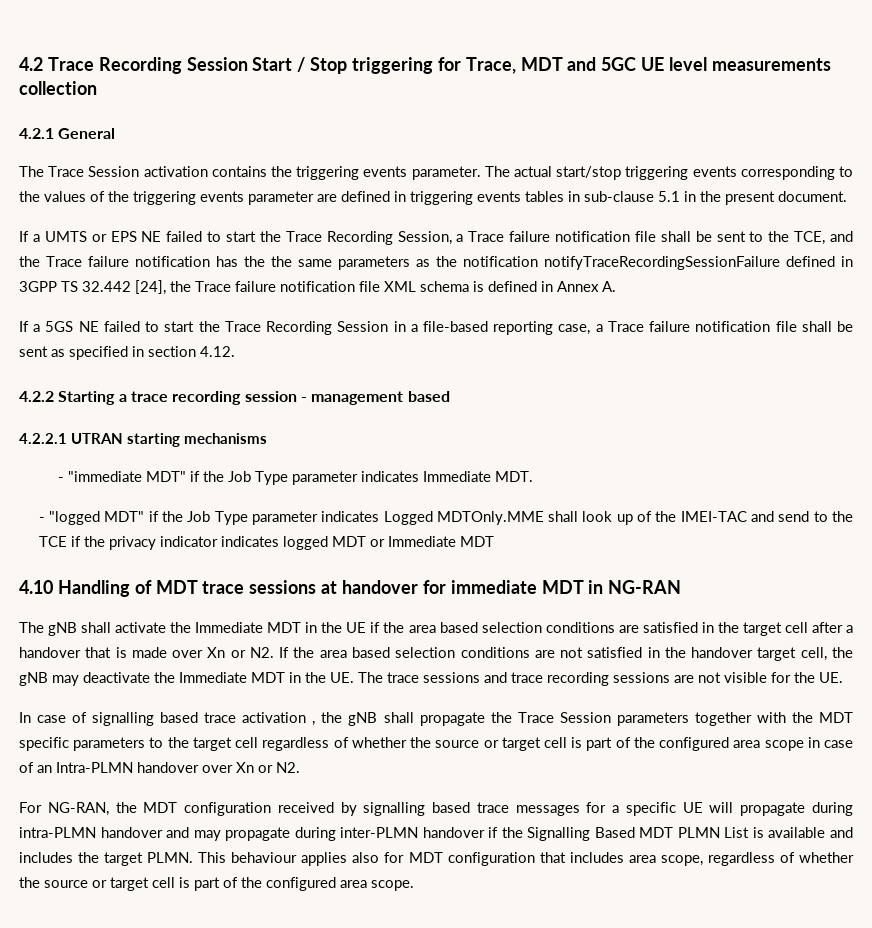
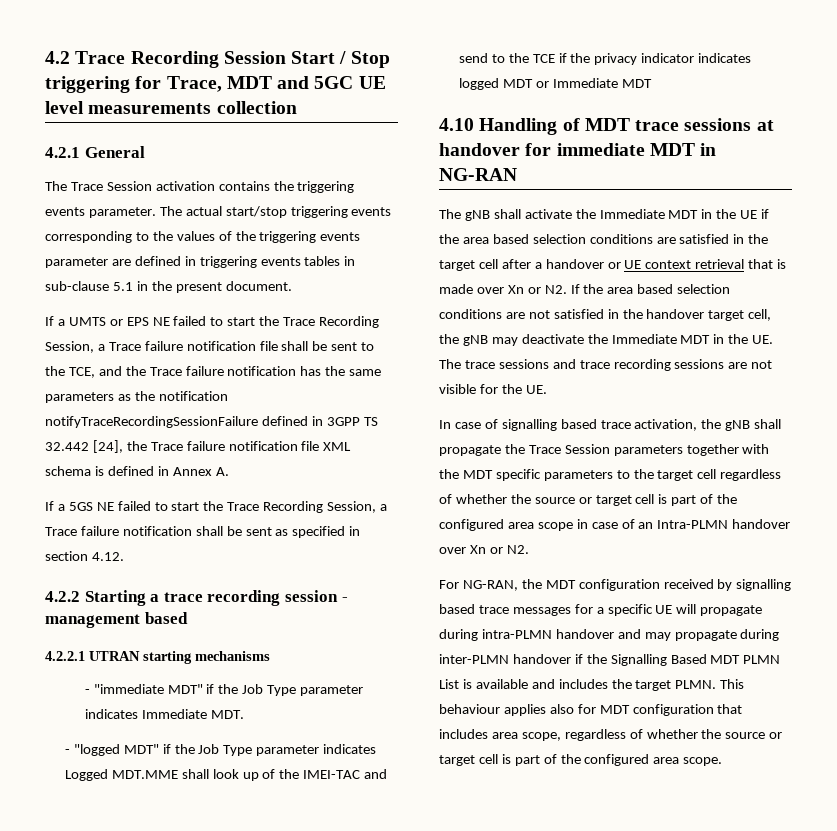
- If a UMTS or EPS NE failed to start the Trace Recording Session, a Trace failure notification file shall be sent to the TCE, and the Trace failure notification has the the same parameters as the notification notifyTraceRecordingSessionFailure defined in 3GPP TS 32.442 [24], the Trace failure notification file XML schema is defined in Annex A.
+ If a UMTS or EPS NE failed to start the Trace Recording Session, a Trace failure notification file shall be sent to the TCE, and the Trace failure notification has the same parameters as the notification notifyTraceRecordingSessionFailure defined in 3GPP TS 32.442 [24], the Trace failure notification file XML schema is defined in Annex A.
- If a 5GS NE failed to start the Trace Recording Session in a file-based reporting case, a Trace failure notification file shall be sent as specified in section 4.12.
+ If a 5GS NE failed to start the Trace Recording Session, a Trace failure notification shall be sent as specified in section 4.12.
- - "logged MDT" if the Job Type parameter indicates Logged MDTOnly.MME shall look up of the IMEI-TAC and send to the TCE if the privacy indicator indicates logged MDT or Immediate MDT
+ - "logged MDT" if the Job Type parameter indicates Logged MDT.MME shall look up of the IMEI-TAC and send to the TCE if the privacy indicator indicates logged MDT or Immediate MDT
- The gNB shall activate the Immediate MDT in the UE if the area based selection conditions are satisfied in the target cell after a handover that is made over Xn or N2. If the area based selection conditions are not satisfied in the handover target cell, the gNB may deactivate the Immediate MDT in the UE. The trace sessions and trace recording sessions are not visible for the UE.
+ The gNB shall activate the Immediate MDT in the UE if the area based selection conditions are satisfied in the target cell after a handover or UE context retrieval that is made over Xn or N2. If the area based selection conditions are not satisfied in the handover target cell, the gNB may deactivate the Immediate MDT in the UE. The trace sessions and trace recording sessions are not visible for the UE.
- In case of signalling based trace activation , the gNB shall propagate the Trace Session parameters together with the MDT specific parameters to the target cell regardless of whether the source or target cell is part of the configured area scope in case of an Intra-PLMN handover over Xn or N2.
+ In case of signalling based trace activation, the gNB shall propagate the Trace Session parameters together with the MDT specific parameters to the target cell regardless of whether the source or target cell is part of the configured area scope in case of an Intra-PLMN handover over Xn or N2.

